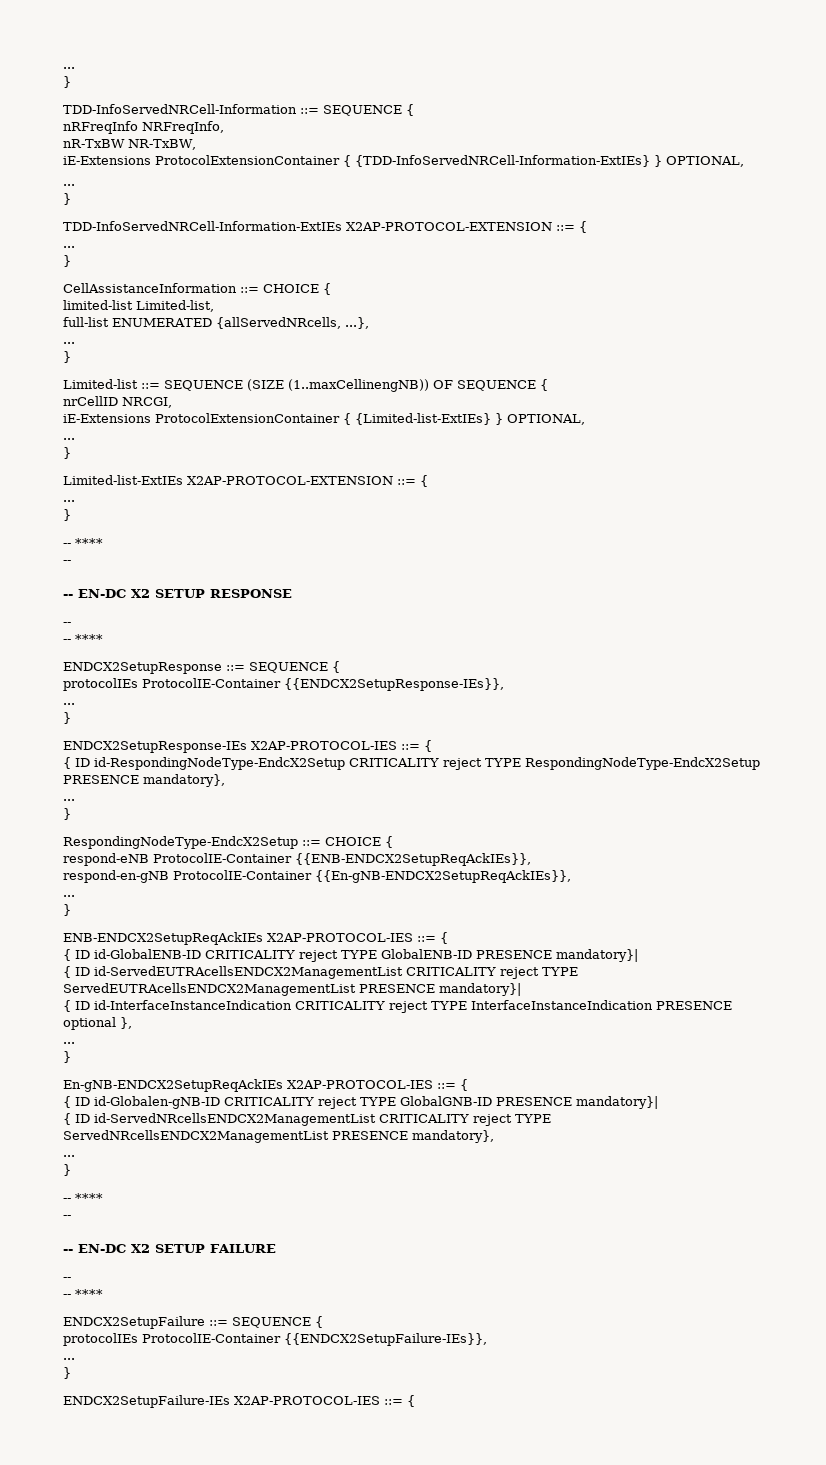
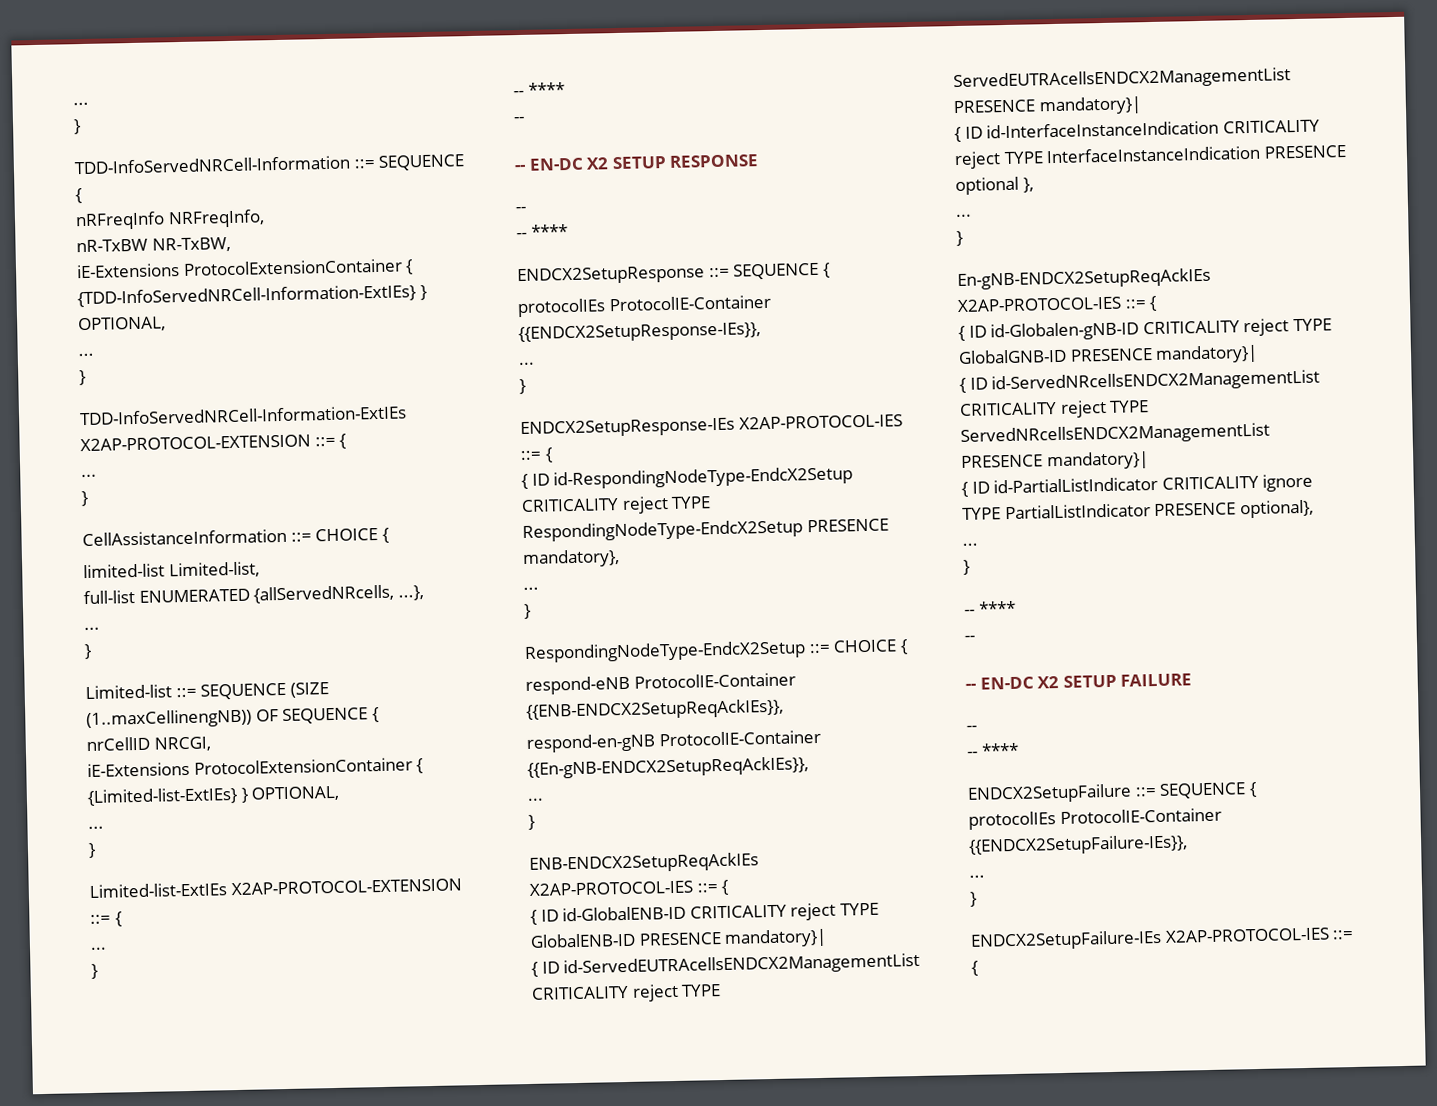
- { ID id-ServedNRcellsENDCX2ManagementList CRITICALITY reject TYPE ServedNRcellsENDCX2ManagementList PRESENCE mandatory},
+ { ID id-ServedNRcellsENDCX2ManagementList CRITICALITY reject TYPE ServedNRcellsENDCX2ManagementList PRESENCE mandatory}|
+ { ID id-PartialListIndicator CRITICALITY ignore TYPE PartialListIndicator PRESENCE optional},

